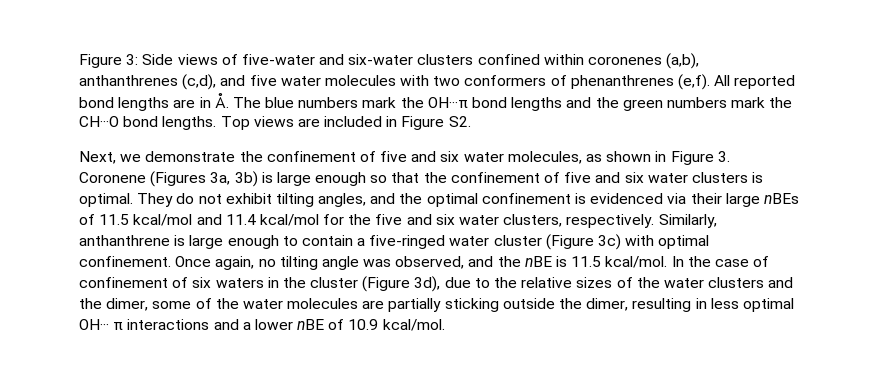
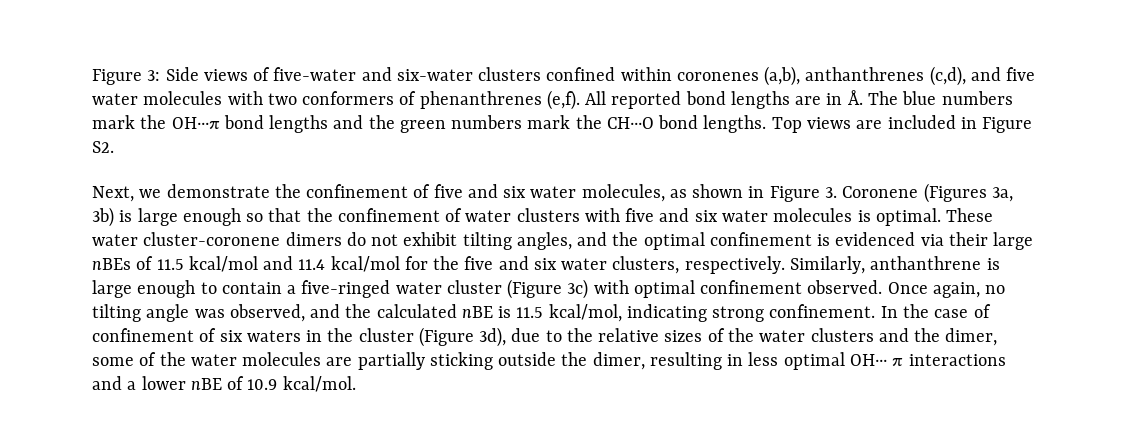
- Next, we demonstrate the confinement of five and six water molecules, as shown in Figure 3. Coronene (Figures 3a, 3b) is large enough so that the confinement of five and six water clusters is optimal.
+ Next, we demonstrate the confinement of five and six water molecules, as shown in Figure 3. Coronene (Figures 3a, 3b) is large enough so that the confinement of water clusters with five and six water molecules is optimal.
- They do not exhibit tilting angles, and the optimal confinement is evidenced via their large nBEs of 11.5 kcal/mol and 11.4 kcal/mol for the five and six water clusters, respectively.
+ These water cluster-coronene dimers do not exhibit tilting angles, and the optimal confinement is evidenced via their large nBEs of 11.5 kcal/mol and 11.4 kcal/mol for the five and six water clusters, respectively.
- Similarly, anthanthrene is large enough to contain a five-ringed water cluster (Figure 3c) with optimal confinement.
+ Similarly, anthanthrene is large enough to contain a five-ringed water cluster (Figure 3c) with optimal confinement observed.
- Once again, no tilting angle was observed, and the nBE is 11.5 kcal/mol.
+ Once again, no tilting angle was observed, and the calculated nBE is 11.5 kcal/mol, indicating strong confinement.

